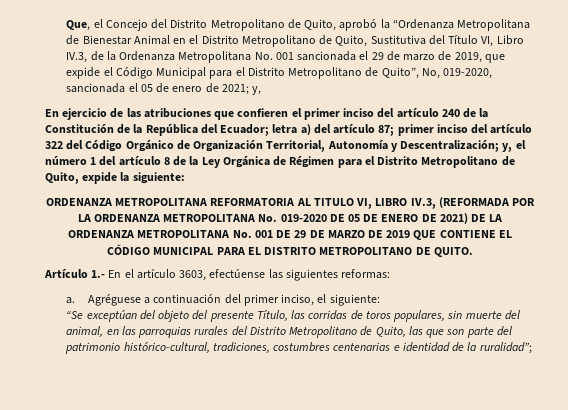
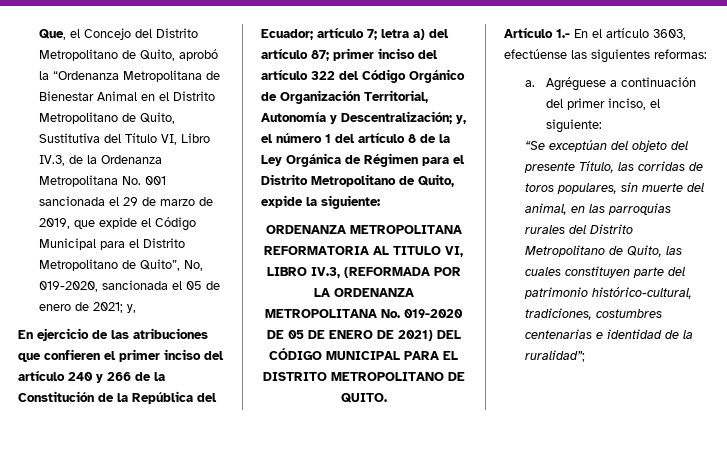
- En ejercicio de las atribuciones que confieren el primer inciso del artículo 240 de la Constitución de la República del Ecuador;
+ En ejercicio de las atribuciones que confieren el primer inciso del artículo 240 y 266 de la Constitución de la República del Ecuador;
+ artículo 7;
- ORDENANZA METROPOLITANA REFORMATORIA AL TITULO VI, LIBRO IV.3, (REFORMADA POR LA ORDENANZA METROPOLITANA No. 019-2020 DE 05 DE ENERO DE 2021) DE LA ORDENANZA METROPOLITANA No. 001 DE 29 DE MARZO DE 2019 QUE CONTIENE EL CÓDIGO MUNICIPAL PARA EL DISTRITO METROPOLITANO DE QUITO.
+ ORDENANZA METROPOLITANA REFORMATORIA AL TITULO VI, LIBRO IV.3, (REFORMADA POR LA ORDENANZA METROPOLITANA No. 019-2020 DE 05 DE ENERO DE 2021) DEL CÓDIGO MUNICIPAL PARA EL DISTRITO METROPOLITANO DE QUITO.
- “Se exceptúan del objeto del presente Título, las corridas de toros populares, sin muerte del animal, en las parroquias rurales del Distrito Metropolitano de Quito, las que son parte del patrimonio histórico-cultural, tradiciones, costumbres centenarias e identidad de la ruralidad”;
+ “Se exceptúan del objeto del presente Título, las corridas de toros populares, sin muerte del animal, en las parroquias rurales del Distrito Metropolitano de Quito, las cuales constituyen parte del patrimonio histórico-cultural, tradiciones, costumbres centenarias e identidad de la ruralidad”;

